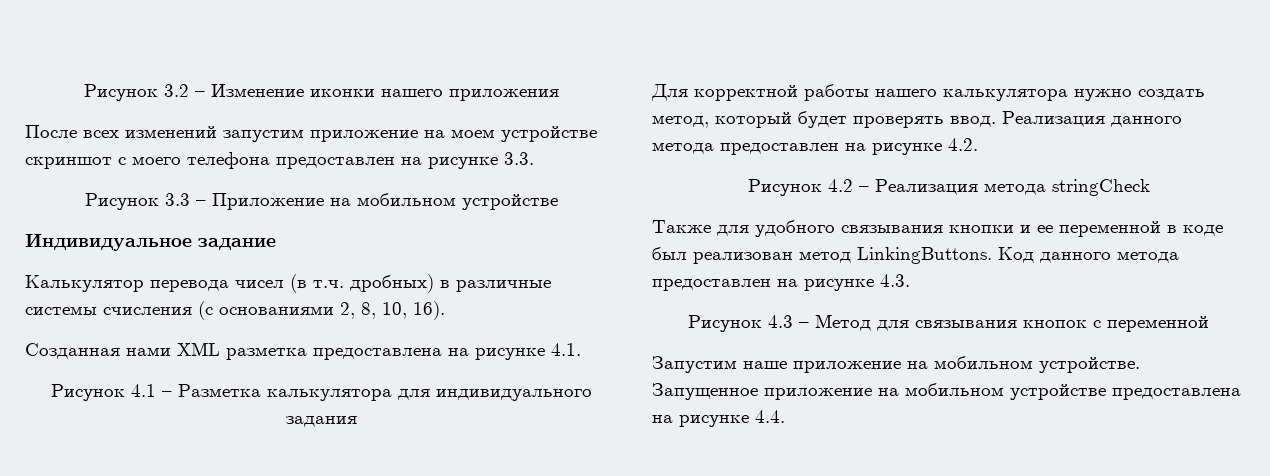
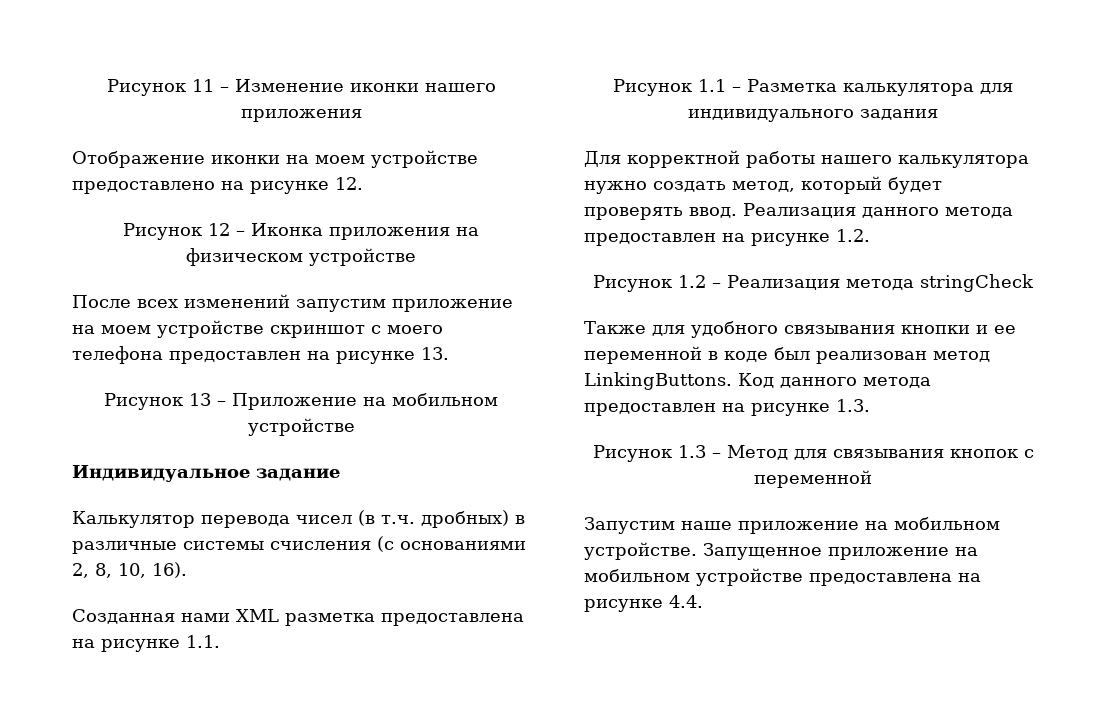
- Рисунок 3.2 – Изменение иконки нашего приложения
+ Рисунок 11 – Изменение иконки нашего приложения
+ Отображение иконки на моем устройстве предоставлено на рисунке 12.
+ Рисунок 12 – Иконка приложения на физическом устройстве
- После всех изменений запустим приложение на моем устройстве скриншот с моего телефона предоставлен на рисунке 3.3.
- Рисунок 3.3 – Приложение на мобильном устройстве
+ После всех изменений запустим приложение на моем устройстве скриншот с моего телефона предоставлен на рисунке 13.
+ Рисунок 13 – Приложение на мобильном устройстве
- Созданная нами XML разметка предоставлена на рисунке 4.1.
- Рисунок 4.1 – Разметка калькулятора для индивидуального задания
+ Созданная нами XML разметка предоставлена на рисунке 1.1.
+ Рисунок 1.1 – Разметка калькулятора для индивидуального задания
- Реализация данного метода предоставлен на рисунке 4.2.
- Рисунок 4.2 – Реализация метода stringCheck
+ Реализация данного метода предоставлен на рисунке 1.2.
+ Рисунок 1.2 – Реализация метода stringCheck
- Код данного метода предоставлен на рисунке 4.3.
- Рисунок 4.3 – Метод для связывания кнопок с переменной
+ Код данного метода предоставлен на рисунке 1.3.
+ Рисунок 1.3 – Метод для связывания кнопок с переменной

